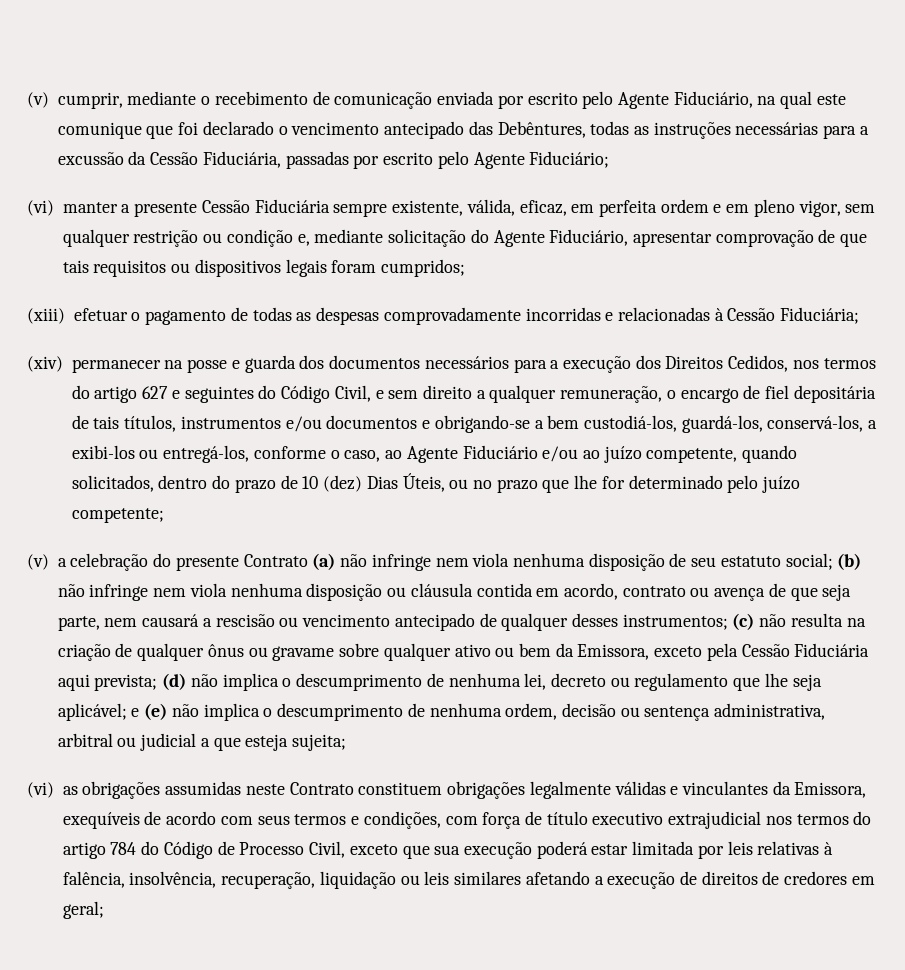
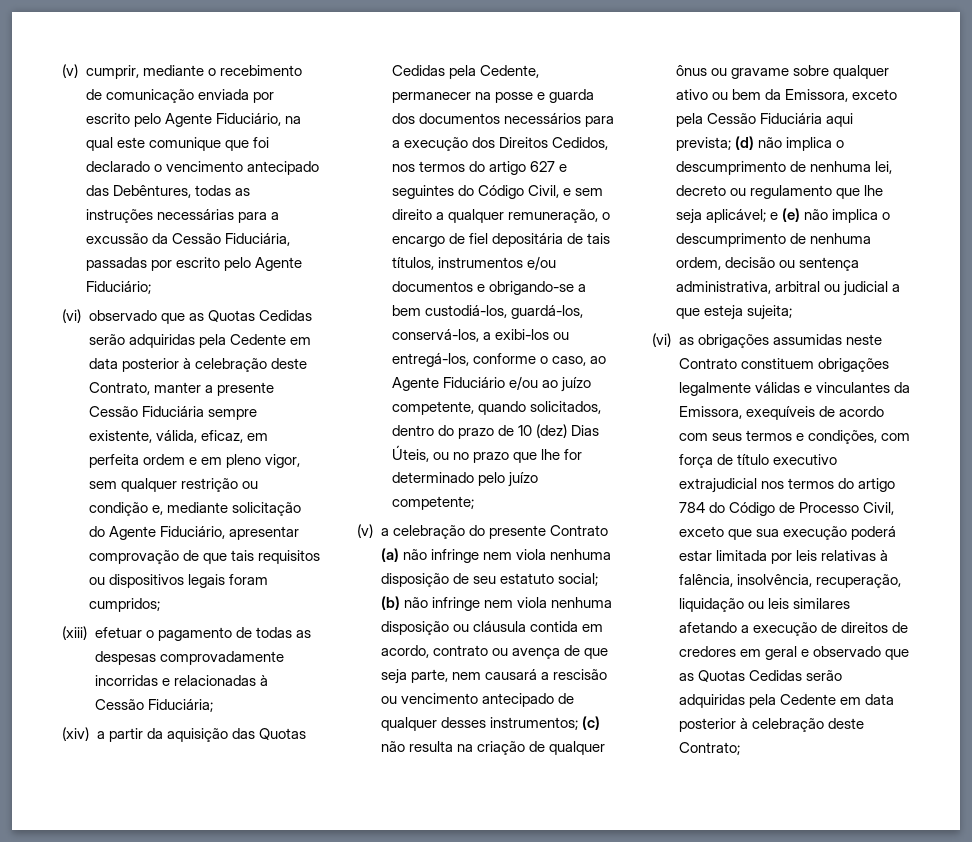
- (vi) manter a presente Cessão Fiduciária sempre existente, válida, eficaz, em perfeita ordem e em pleno vigor, sem qualquer restrição ou condição e, mediante solicitação do Agente Fiduciário, apresentar comprovação de que tais requisitos ou dispositivos legais foram cumpridos;
+ (vi) observado que as Quotas Cedidas serão adquiridas pela Cedente em data posterior à celebração deste Contrato, manter a presente Cessão Fiduciária sempre existente, válida, eficaz, em perfeita ordem e em pleno vigor, sem qualquer restrição ou condição e, mediante solicitação do Agente Fiduciário, apresentar comprovação de que tais requisitos ou dispositivos legais foram cumpridos;
- (xiv) permanecer na posse e guarda dos documentos necessários para a execução dos Direitos Cedidos, nos termos do artigo 627 e seguintes do Código Civil, e sem direito a qualquer remuneração, o encargo de fiel depositária de tais títulos, instrumentos e/ou documentos e obrigando-se a bem custodiá-los, guardá-los, conservá-los, a exibi-los ou entregá-los, conforme o caso, ao Agente Fiduciário e/ou ao juízo competente, quando solicitados, dentro do prazo de 10 (dez) Dias Úteis, ou no prazo que lhe for determinado pelo juízo competente;
+ (xiv) a partir da aquisição das Quotas Cedidas pela Cedente, permanecer na posse e guarda dos documentos necessários para a execução dos Direitos Cedidos, nos termos do artigo 627 e seguintes do Código Civil, e sem direito a qualquer remuneração, o encargo de fiel depositária de tais títulos, instrumentos e/ou documentos e obrigando-se a bem custodiá-los, guardá-los, conservá-los, a exibi-los ou entregá-los, conforme o caso, ao Agente Fiduciário e/ou ao juízo competente, quando solicitados, dentro do prazo de 10 (dez) Dias Úteis, ou no prazo que lhe for determinado pelo juízo competente;
- (vi) as obrigações assumidas neste Contrato constituem obrigações legalmente válidas e vinculantes da Emissora, exequíveis de acordo com seus termos e condições, com força de título executivo extrajudicial nos termos do artigo 784 do Código de Processo Civil, exceto que sua execução poderá estar limitada por leis relativas à falência, insolvência, recuperação, liquidação ou leis similares afetando a execução de direitos de credores em geral;
+ (vi) as obrigações assumidas neste Contrato constituem obrigações legalmente válidas e vinculantes da Emissora, exequíveis de acordo com seus termos e condições, com força de título executivo extrajudicial nos termos do artigo 784 do Código de Processo Civil, exceto que sua execução poderá estar limitada por leis relativas à falência, insolvência, recuperação, liquidação ou leis similares afetando a execução de direitos de credores em geral e observado que as Quotas Cedidas serão adquiridas pela Cedente em data posterior à celebração deste Contrato;

